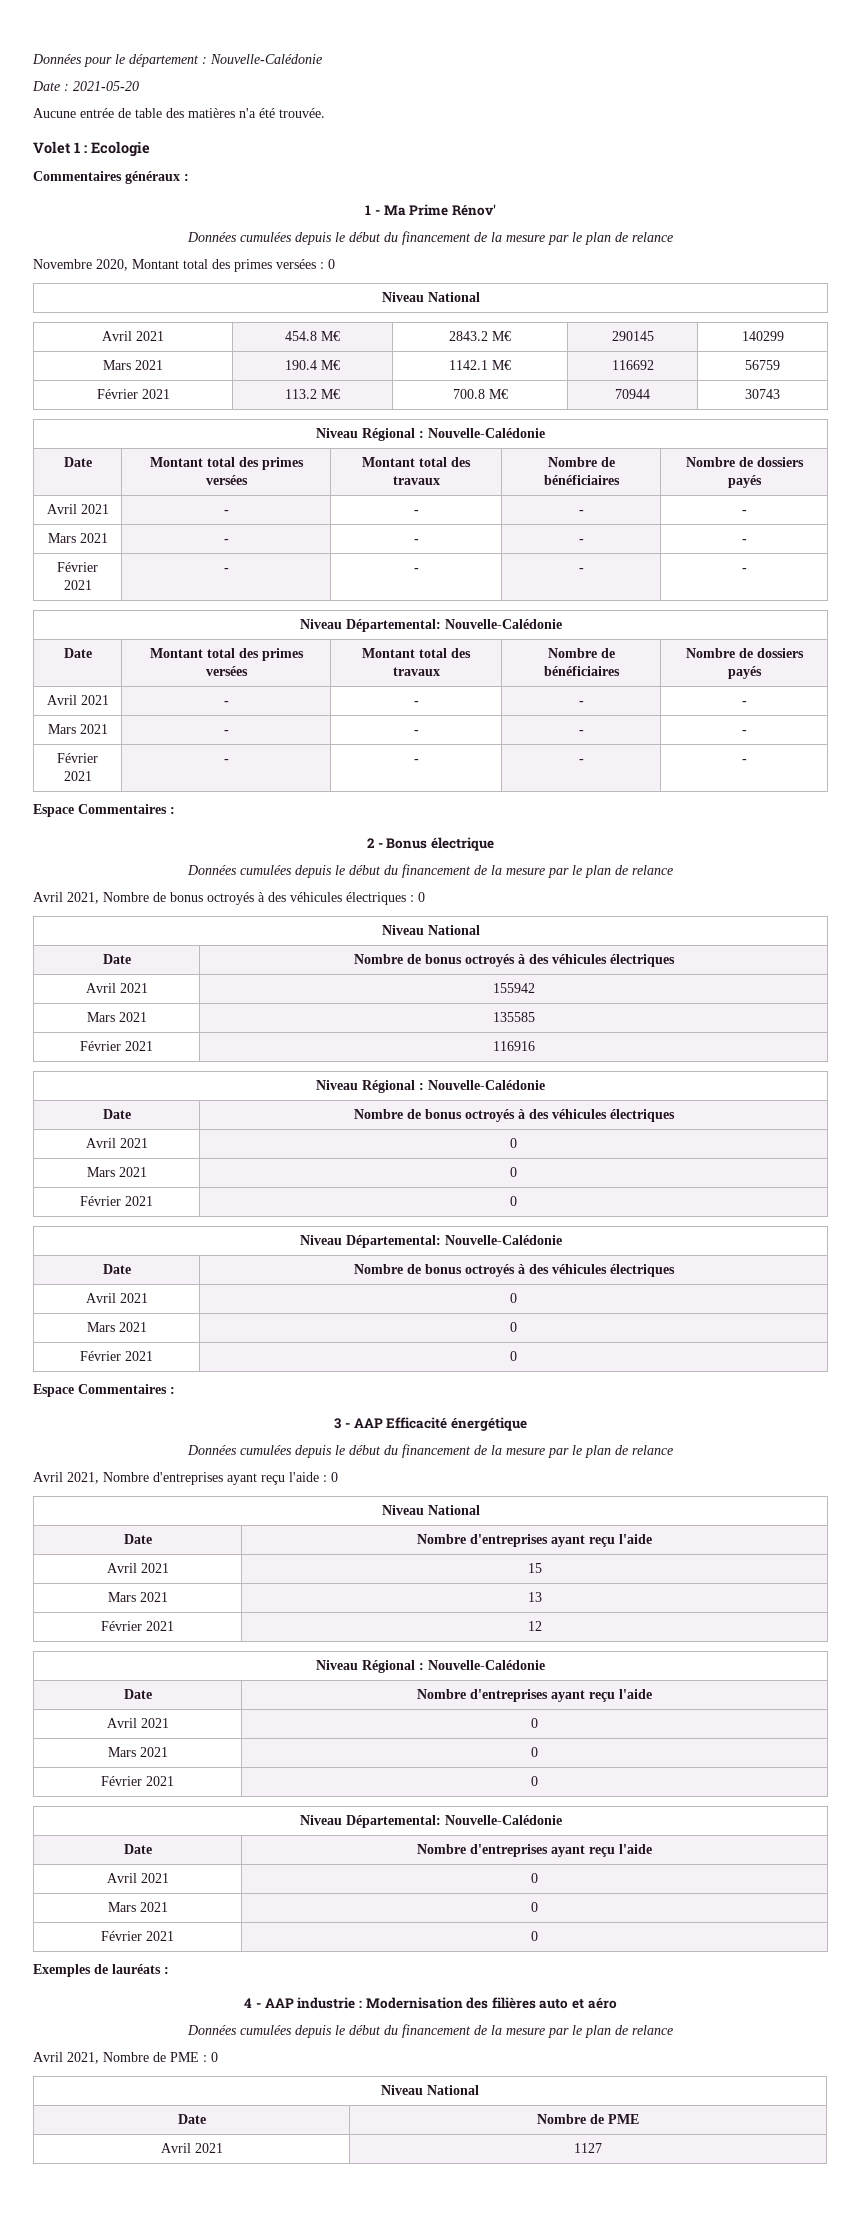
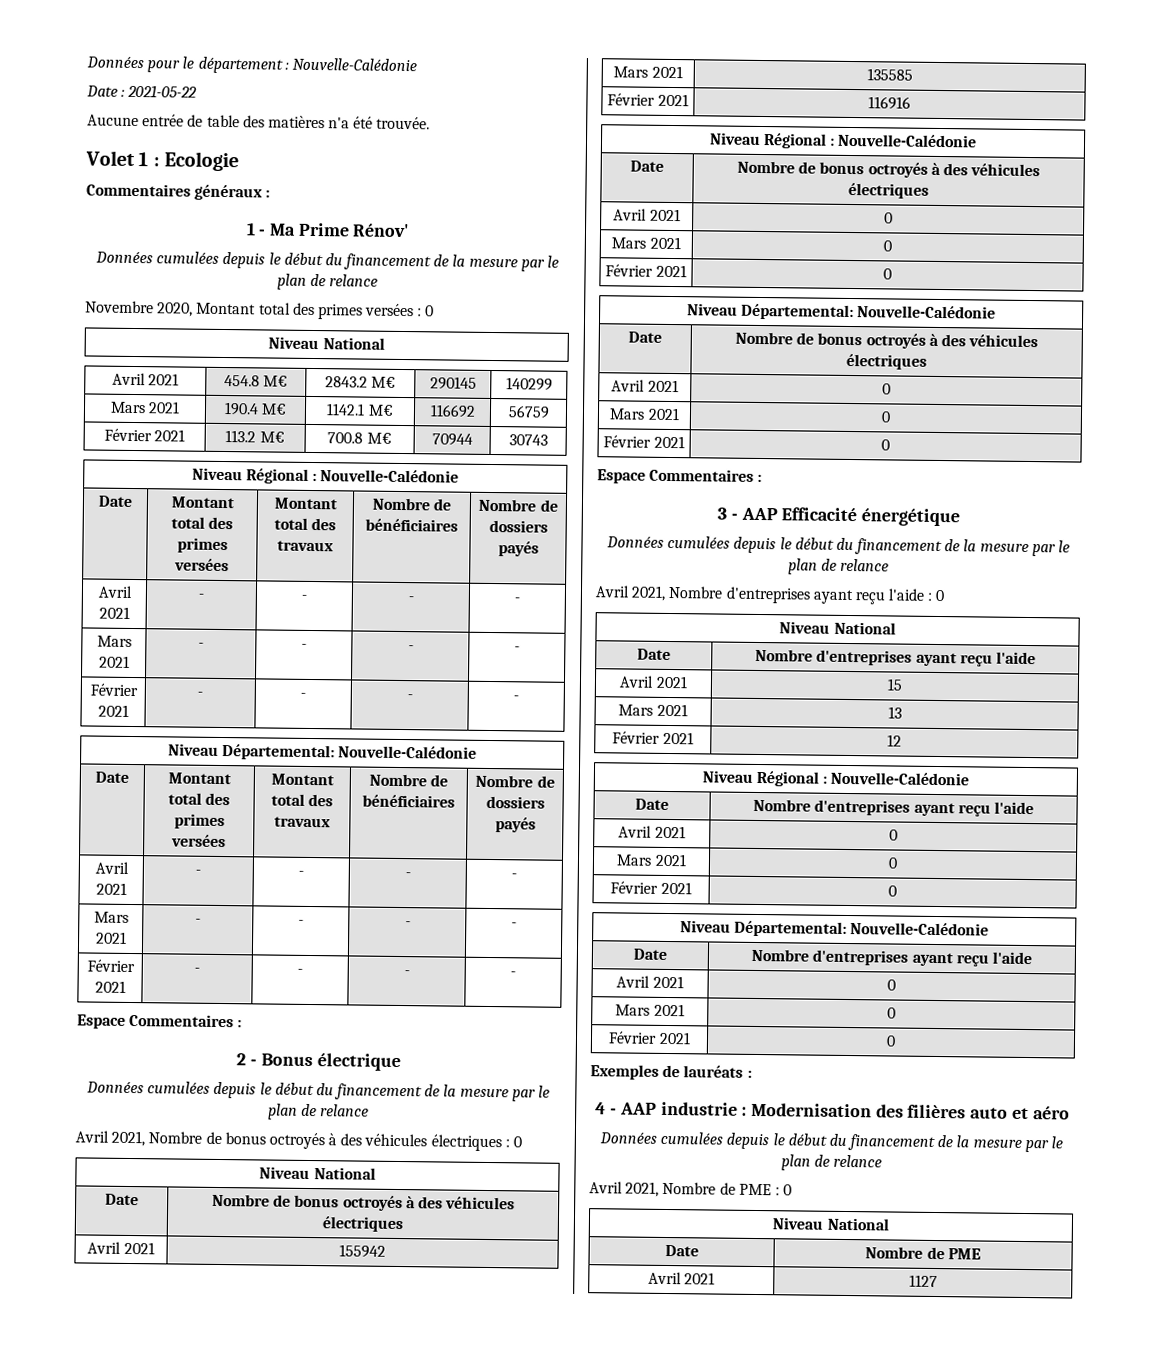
- Date : 2021-05-20
+ Date : 2021-05-22

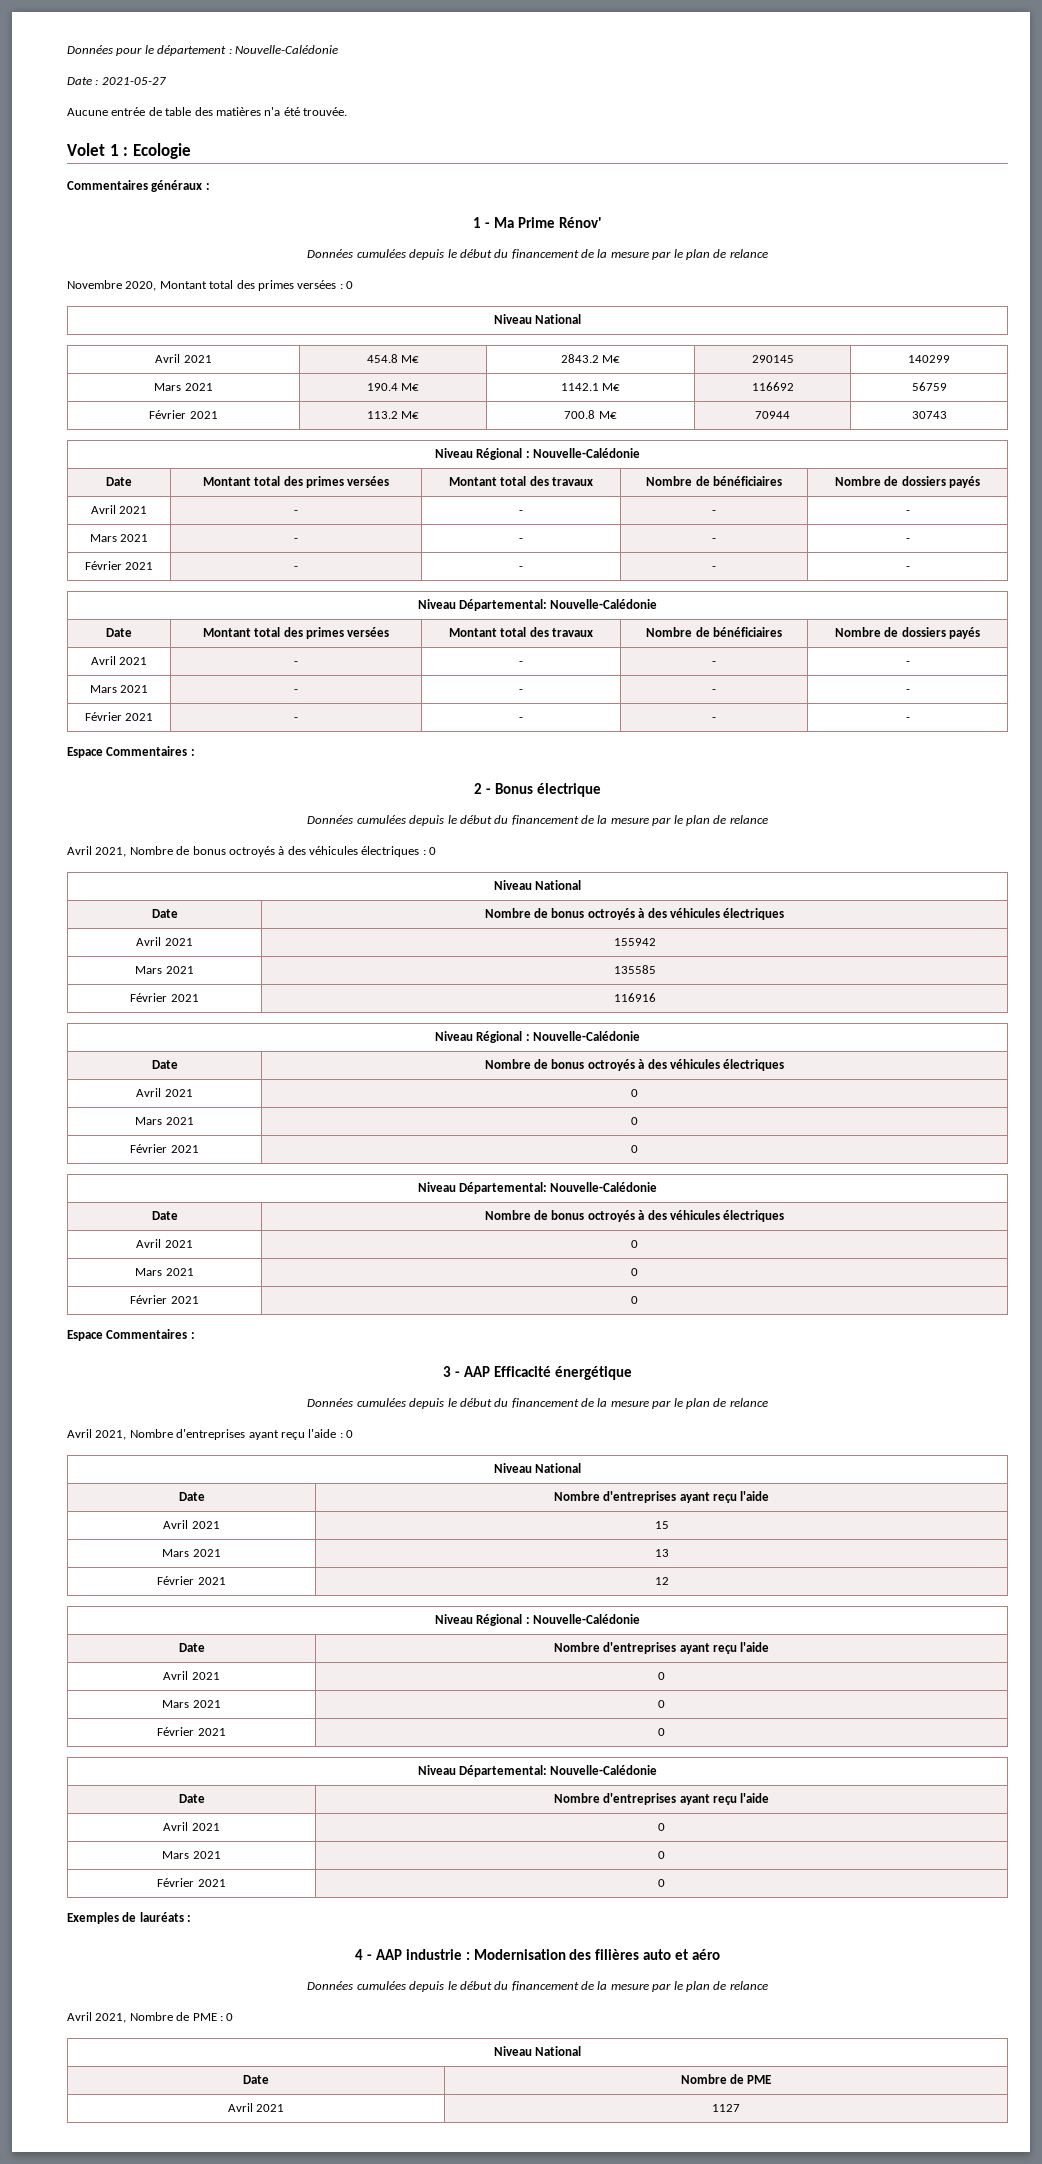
- Date : 2021-05-22
+ Date : 2021-05-27

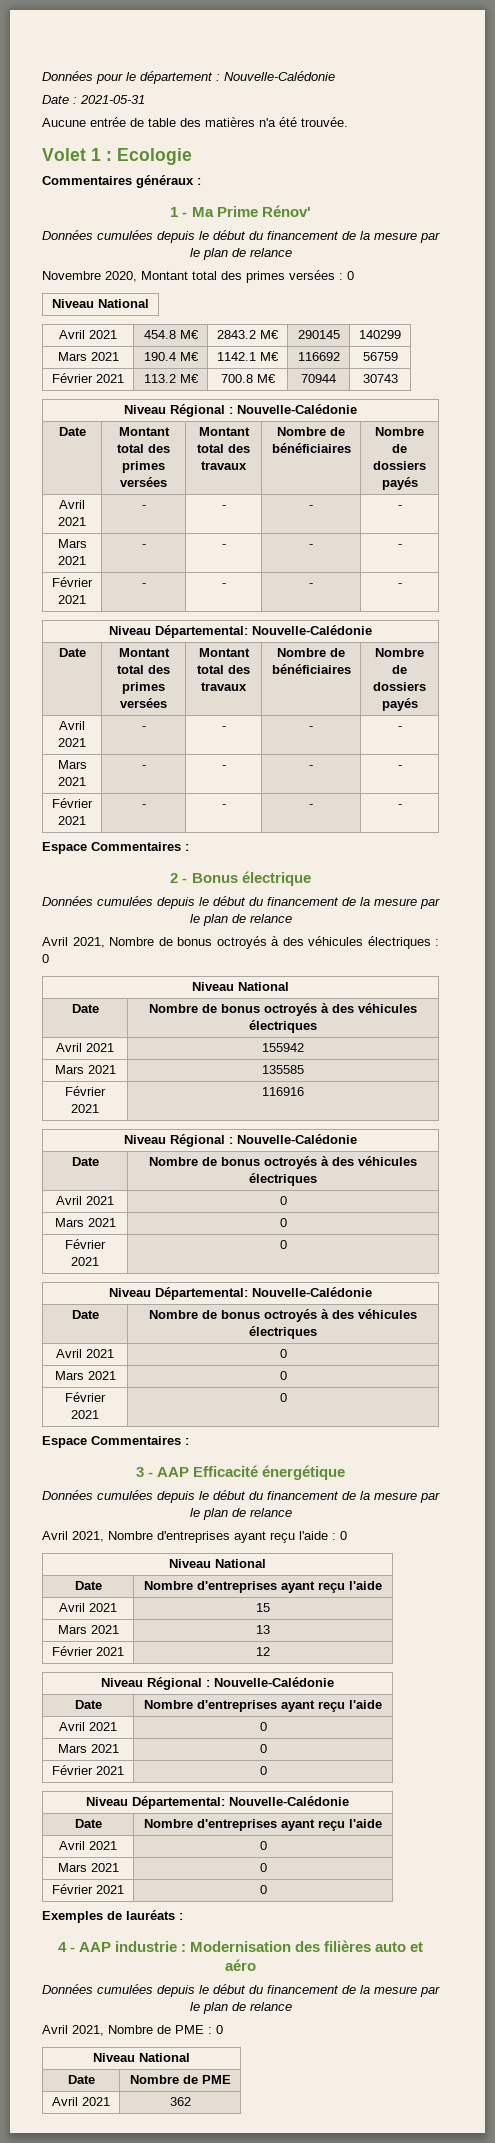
- Date : 2021-05-27
+ Date : 2021-05-31
- Avril 2021 | 1127
+ Avril 2021 | 362

